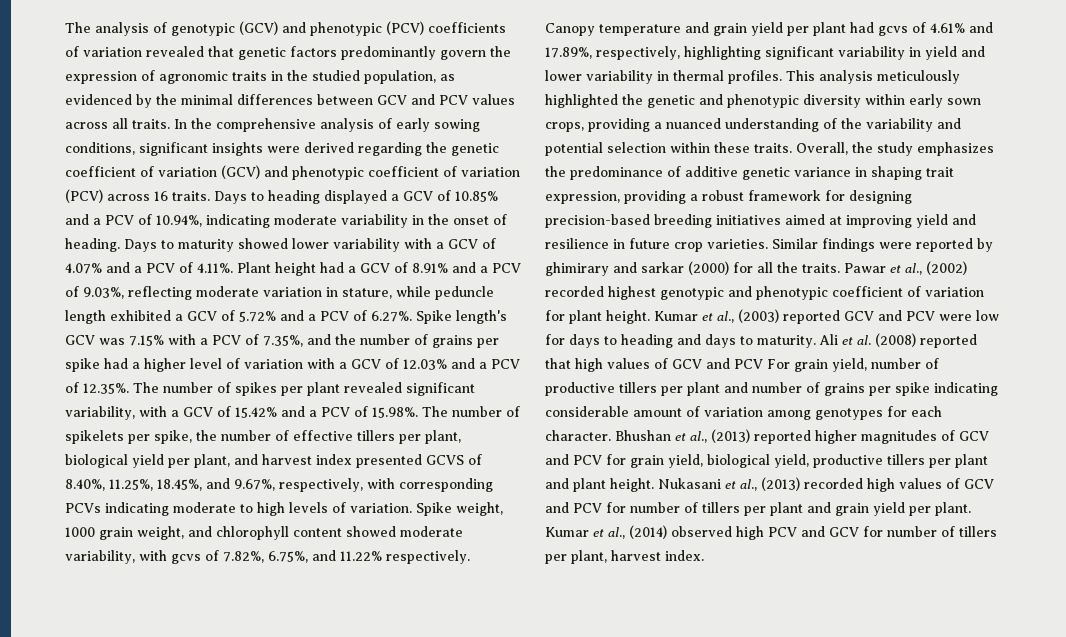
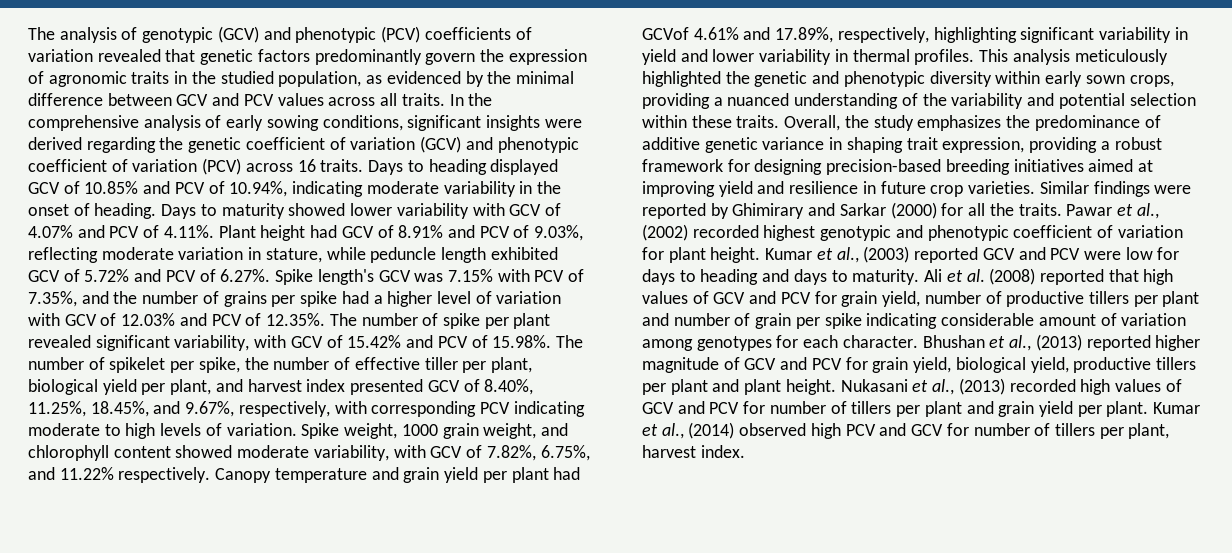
- The analysis of genotypic (GCV) and phenotypic (PCV) coefficients of variation revealed that genetic factors predominantly govern the expression of agronomic traits in the studied population, as evidenced by the minimal differences between GCV and PCV values across all traits.
+ The analysis of genotypic (GCV) and phenotypic (PCV) coefficients of variation revealed that genetic factors predominantly govern the expression of agronomic traits in the studied population, as evidenced by the minimal difference between GCV and PCV values across all traits.
- Days to heading displayed a GCV of 10.85% and a PCV of 10.94%, indicating moderate variability in the onset of heading.
+ Days to heading displayed GCV of 10.85% and PCV of 10.94%, indicating moderate variability in the onset of heading.
- Days to maturity showed lower variability with a GCV of 4.07% and a PCV of 4.11%. Plant height had a GCV of 8.91% and a PCV of 9.03%, reflecting moderate variation in stature, while peduncle length exhibited a GCV of 5.72% and a PCV of 6.27%. Spike length's GCV was 7.15% with a PCV of 7.35%, and the number of grains per spike had a higher level of variation with a GCV of 12.03% and a PCV of 12.35%. The number of spikes per plant revealed significant variability, with a GCV of 15.42% and a PCV of 15.98%. The number of spikelets per spike, the number of effective tillers per plant, biological yield per plant, and harvest index presented GCVS of 8.40%, 11.25%, 18.45%, and 9.67%, respectively, with corresponding PCVs indicating moderate to high levels of variation.
+ Days to maturity showed lower variability with GCV of 4.07% and PCV of 4.11%. Plant height had GCV of 8.91% and PCV of 9.03%, reflecting moderate variation in stature, while peduncle length exhibited GCV of 5.72% and PCV of 6.27%. Spike length's GCV was 7.15% with PCV of 7.35%, and the number of grains per spike had a higher level of variation with GCV of 12.03% and PCV of 12.35%. The number of spike per plant revealed significant variability, with GCV of 15.42% and PCV of 15.98%. The number of spikelet per spike, the number of effective tiller per plant, biological yield per plant, and harvest index presented GCV of 8.40%, 11.25%, 18.45%, and 9.67%, respectively, with corresponding PCV indicating moderate to high levels of variation.
- Spike weight, 1000 grain weight, and chlorophyll content showed moderate variability, with gcvs of 7.82%, 6.75%, and 11.22% respectively.
+ Spike weight, 1000 grain weight, and chlorophyll content showed moderate variability, with GCV of 7.82%, 6.75%, and 11.22% respectively.
- Canopy temperature and grain yield per plant had gcvs of 4.61% and 17.89%, respectively, highlighting significant variability in yield and lower variability in thermal profiles.
+ Canopy temperature and grain yield per plant had GCVof 4.61% and 17.89%, respectively, highlighting significant variability in yield and lower variability in thermal profiles.
- Similar findings were reported by ghimirary and sarkar (2000) for all the traits.
+ Similar findings were reported by Ghimirary and Sarkar (2000) for all the traits.
- Ali et al. (2008) reported that high values of GCV and PCV For grain yield, number of productive tillers per plant and number of grains per spike indicating considerable amount of variation among genotypes for each character.
+ Ali et al. (2008) reported that high values of GCV and PCV for grain yield, number of productive tillers per plant and number of grain per spike indicating considerable amount of variation among genotypes for each character.
- Bhushan et al., (2013) reported higher magnitudes of GCV and PCV for grain yield, biological yield, productive tillers per plant and plant height.
+ Bhushan et al., (2013) reported higher magnitude of GCV and PCV for grain yield, biological yield, productive tillers per plant and plant height.

